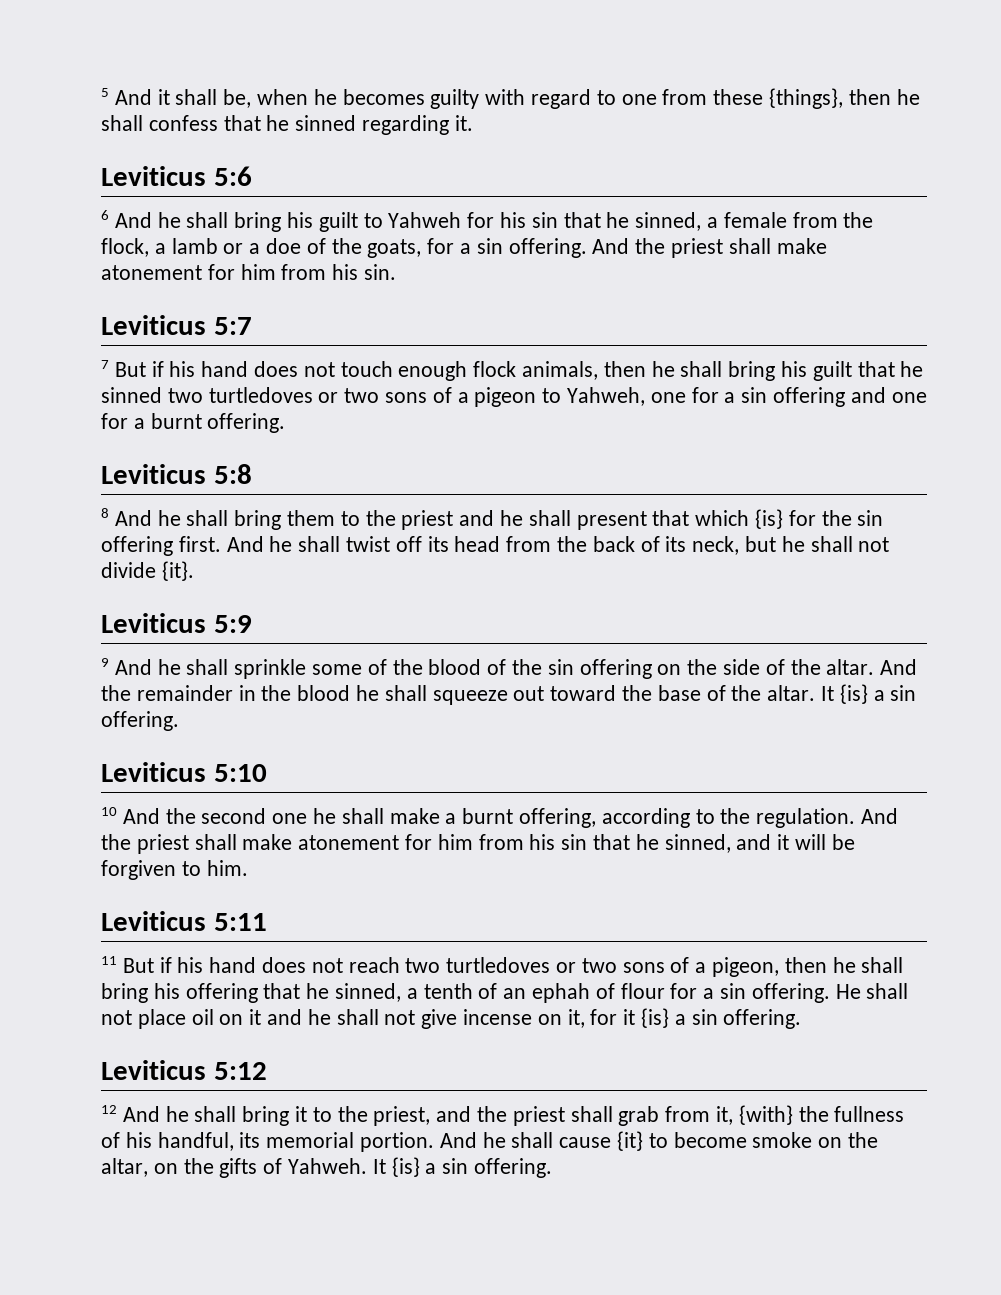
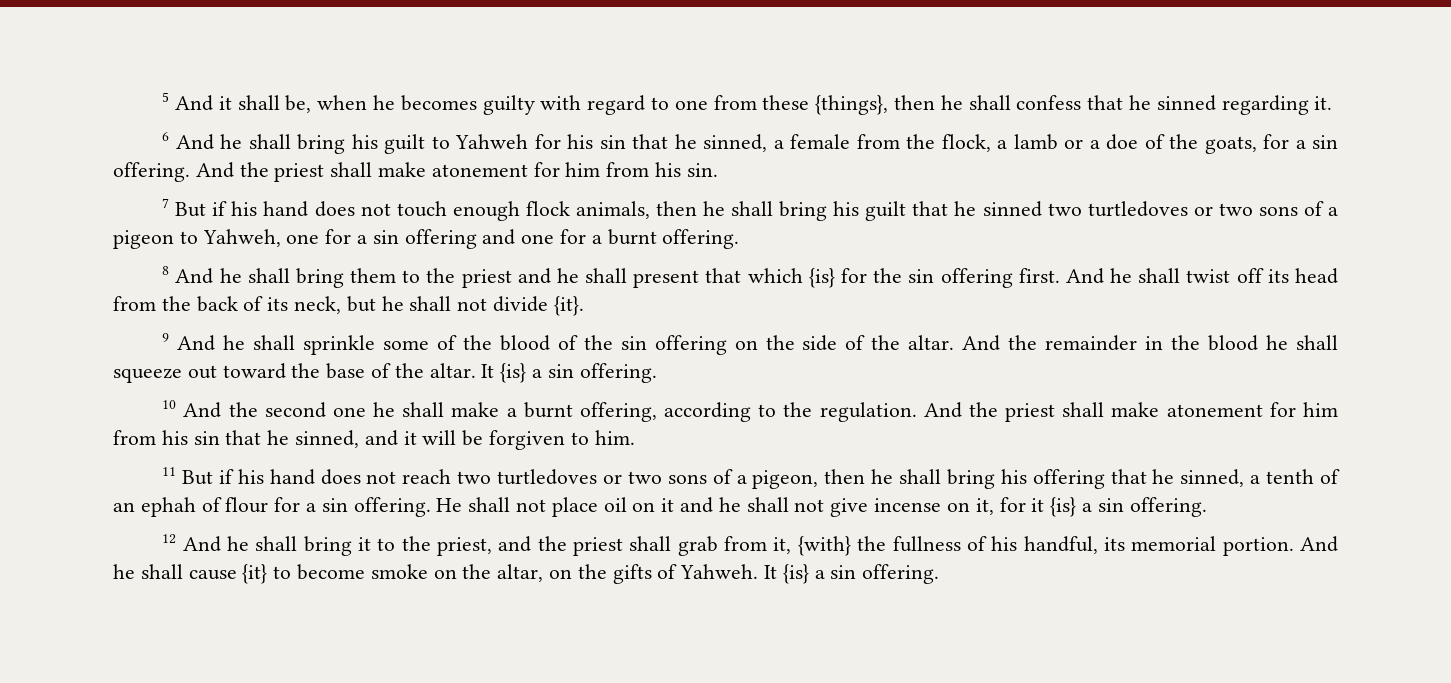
- Leviticus 5:6
- Leviticus 5:7
- Leviticus 5:8
- Leviticus 5:9
- Leviticus 5:10
- Leviticus 5:11
- Leviticus 5:12

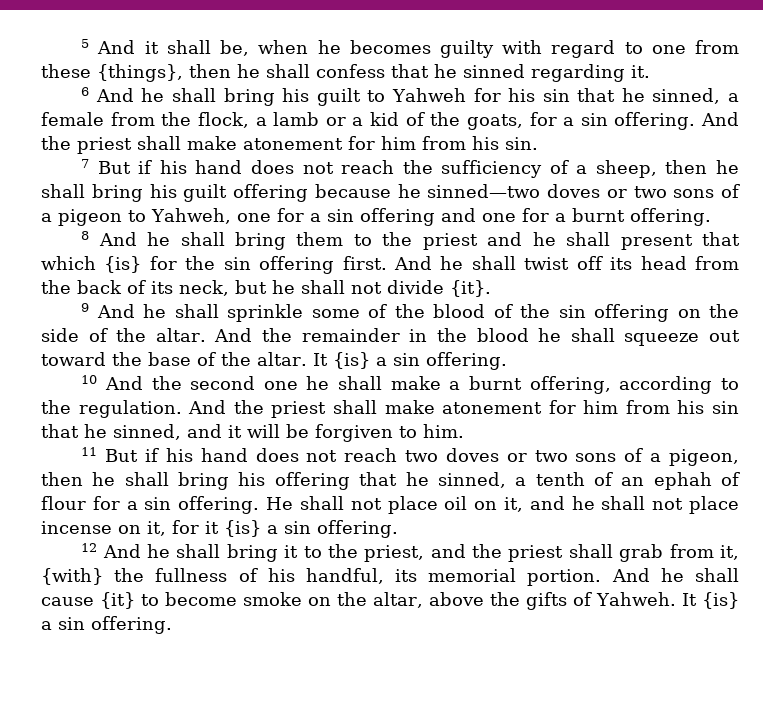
- 6 And he shall bring his guilt to Yahweh for his sin that he sinned, a female from the flock, a lamb or a doe of the goats, for a sin offering.
+ 6 And he shall bring his guilt to Yahweh for his sin that he sinned, a female from the flock, a lamb or a kid of the goats, for a sin offering.
- 7 But if his hand does not touch enough flock animals, then he shall bring his guilt that he sinned two turtledoves or two sons of a pigeon to Yahweh, one for a sin offering and one for a burnt offering.
+ 7 But if his hand does not reach the sufficiency of a sheep, then he shall bring his guilt offering because he sinned—two doves or two sons of a pigeon to Yahweh, one for a sin offering and one for a burnt offering.
- 11 But if his hand does not reach two turtledoves or two sons of a pigeon, then he shall bring his offering that he sinned, a tenth of an ephah of flour for a sin offering.
+ 11 But if his hand does not reach two doves or two sons of a pigeon, then he shall bring his offering that he sinned, a tenth of an ephah of flour for a sin offering.
- He shall not place oil on it and he shall not give incense on it, for it {is} a sin offering.
+ He shall not place oil on it, and he shall not place incense on it, for it {is} a sin offering.
- And he shall cause {it} to become smoke on the altar, on the gifts of Yahweh.
+ And he shall cause {it} to become smoke on the altar, above the gifts of Yahweh.

